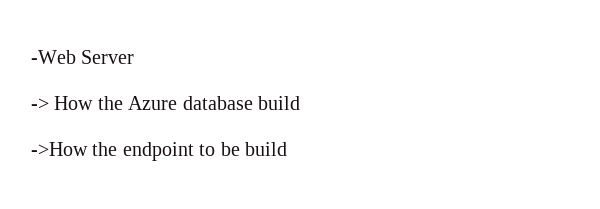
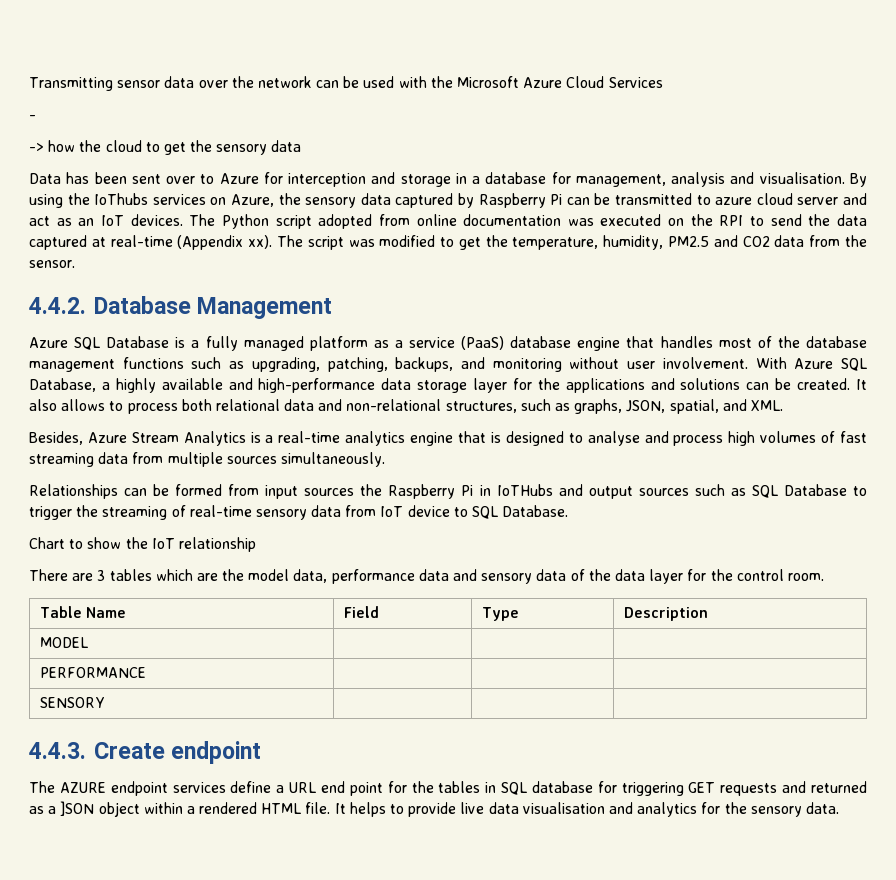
- -Web Server
- -> How the Azure database build
- ->How the endpoint to be build
+ Transmitting sensor data over the network can be used with the Microsoft Azure Cloud Services
+ -
+ -> how the cloud to get the sensory data
+ Data has been sent over to Azure for interception and storage in a database for management, analysis and visualisation. By using the IoThubs services on Azure, the sensory data captured by Raspberry Pi can be transmitted to azure cloud server and act as an IoT devices. The Python script adopted from online documentation was executed on the RPI to send the data captured at real-time (Appendix xx). The script was modified to get the temperature, humidity, PM2.5 and CO2 data from the sensor.
+ 4.4.2. Database Management
+ Azure SQL Database is a fully managed platform as a service (PaaS) database engine that handles most of the database management functions such as upgrading, patching, backups, and monitoring without user involvement. With Azure SQL Database, a highly available and high-performance data storage layer for the applications and solutions can be created. It also allows to process both relational data and non-relational structures, such as graphs, JSON, spatial, and XML.
+ Besides, Azure Stream Analytics is a real-time analytics engine that is designed to analyse and process high volumes of fast streaming data from multiple sources simultaneously.
+ Relationships can be formed from input sources the Raspberry Pi in IoTHubs and output sources such as SQL Database to trigger the streaming of real-time sensory data from IoT device to SQL Database.
+ Chart to show the IoT relationship
+ There are 3 tables which are the model data, performance data and sensory data of the data layer for the control room.
+ Table Name | Field | Type | Description
+ MODEL | | |
+ PERFORMANCE | | |
+ SENSORY | | |
+ 4.4.3. Create endpoint
+ The AZURE endpoint services define a URL end point for the tables in SQL database for triggering GET requests and returned as a ]SON object within a rendered HTML file. It helps to provide live data visualisation and analytics for the sensory data.

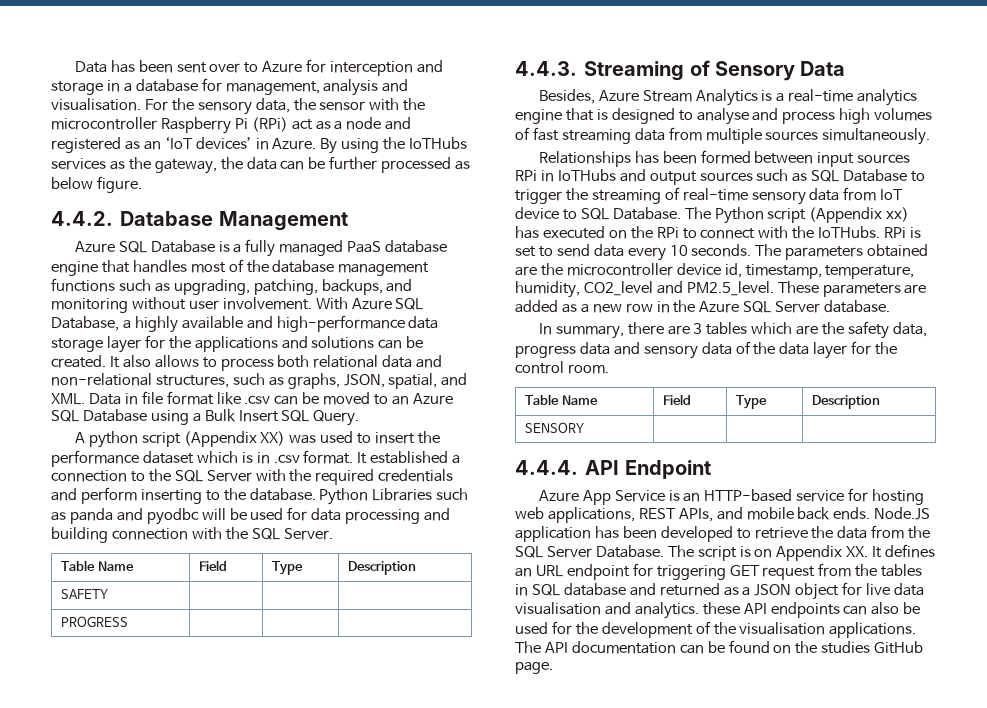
- Transmitting sensor data over the network can be used with the Microsoft Azure Cloud Services
- -
- -> how the cloud to get the sensory data
- By using the IoThubs services on Azure, the sensory data captured by Raspberry Pi can be transmitted to azure cloud server and act as an IoT devices. The Python script adopted from online documentation was executed on the RPI to send the data captured at real-time (Appendix xx). The script was modified to get the temperature, humidity, PM2.5 and CO2 data from the sensor.
+ For the sensory data, the sensor with the microcontroller Raspberry Pi (RPi) act as a node and registered as an ‘IoT devices’ in Azure. By using the IoTHubs services as the gateway, the data can be further processed as below figure.
- Azure SQL Database is a fully managed platform as a service (PaaS) database engine that handles most of the database management functions such as upgrading, patching, backups, and monitoring without user involvement.
+ Azure SQL Database is a fully managed PaaS database engine that handles most of the database management functions such as upgrading, patching, backups, and monitoring without user involvement.
- It also allows to process both relational data and non-relational structures, such as graphs, JSON, spatial, and XML.
+ It also allows to process both relational data and non-relational structures, such as graphs, JSON, spatial, and XML. Data in file format like .csv can be moved to an Azure SQL Database using a Bulk Insert SQL Query.
+ A python script (Appendix XX) was used to insert the performance dataset which is in .csv format. It established a connection to the SQL Server with the required credentials and perform inserting to the database. Python Libraries such as panda and pyodbc will be used for data processing and building connection with the SQL Server.
+ Table Name | Field | Type | Description
+ SAFETY | | |
+ PROGRESS | | |
+ 4.4.3. Streaming of Sensory Data
- Relationships can be formed from input sources the Raspberry Pi in IoTHubs and output sources such as SQL Database to trigger the streaming of real-time sensory data from IoT device to SQL Database.
- Chart to show the IoT relationship
- There are 3 tables which are the model data, performance data and sensory data of the data layer for the control room.
+ Relationships has been formed between input sources RPi in IoTHubs and output sources such as SQL Database to trigger the streaming of real-time sensory data from IoT device to SQL Database. The Python script (Appendix xx) has executed on the RPi to connect with the IoTHubs. RPi is set to send data every 10 seconds. The parameters obtained are the microcontroller device id, timestamp, temperature, humidity, CO2_level and PM2.5_level. These parameters are added as a new row in the Azure SQL Server database.
+ In summary, there are 3 tables which are the safety data, progress data and sensory data of the data layer for the control room.
- MODEL | | |
- PERFORMANCE | | |
- 4.4.3. Create endpoint
- The AZURE endpoint services define a URL end point for the tables in SQL database for triggering GET requests and returned as a ]SON object within a rendered HTML file. It helps to provide live data visualisation and analytics for the sensory data.
+ 4.4.4. API Endpoint
+ Azure App Service is an HTTP-based service for hosting web applications, REST APIs, and mobile back ends. Node.JS application has been developed to retrieve the data from the SQL Server Database. The script is on Appendix XX. It defines an URL endpoint for triggering GET request from the tables in SQL database and returned as a JSON object for live data visualisation and analytics. these API endpoints can also be used for the development of the visualisation applications. The API documentation can be found on the studies GitHub page.

